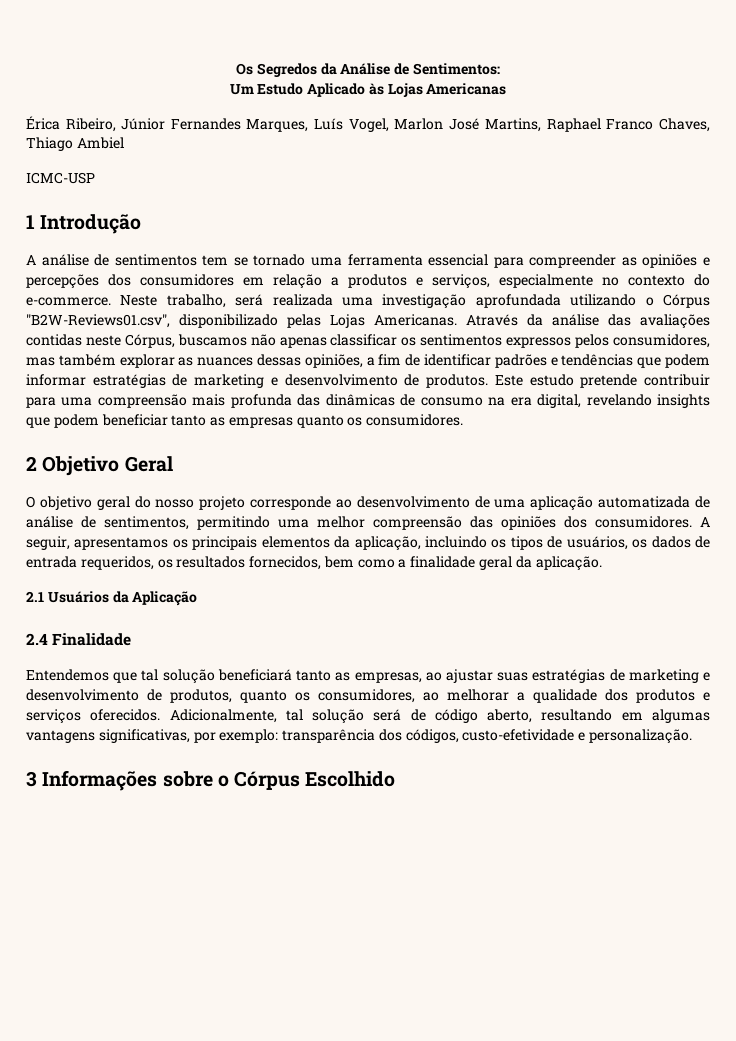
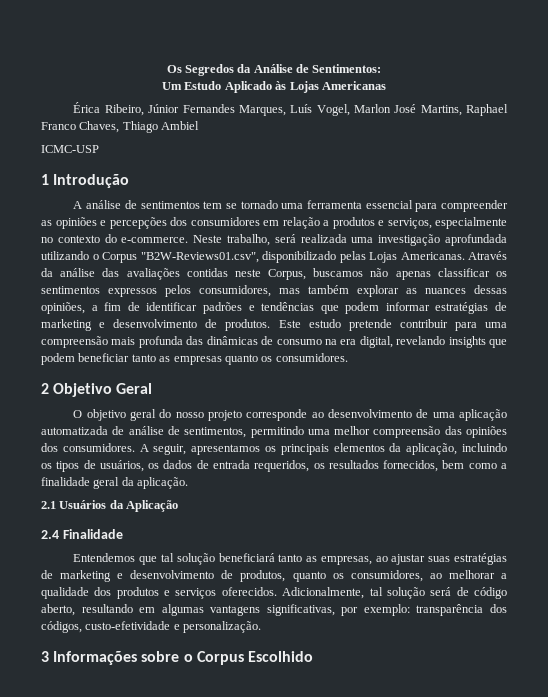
- Neste trabalho, será realizada uma investigação aprofundada utilizando o Córpus "B2W-Reviews01.csv", disponibilizado pelas Lojas Americanas.
+ Neste trabalho, será realizada uma investigação aprofundada utilizando o Corpus "B2W-Reviews01.csv", disponibilizado pelas Lojas Americanas.
- Através da análise das avaliações contidas neste Córpus, buscamos não apenas classificar os sentimentos expressos pelos consumidores, mas também explorar as nuances dessas opiniões, a fim de identificar padrões e tendências que podem informar estratégias de marketing e desenvolvimento de produtos.
+ Através da análise das avaliações contidas neste Corpus, buscamos não apenas classificar os sentimentos expressos pelos consumidores, mas também explorar as nuances dessas opiniões, a fim de identificar padrões e tendências que podem informar estratégias de marketing e desenvolvimento de produtos.
- 3 Informações sobre o Córpus Escolhido
+ 3 Informações sobre o Corpus Escolhido

